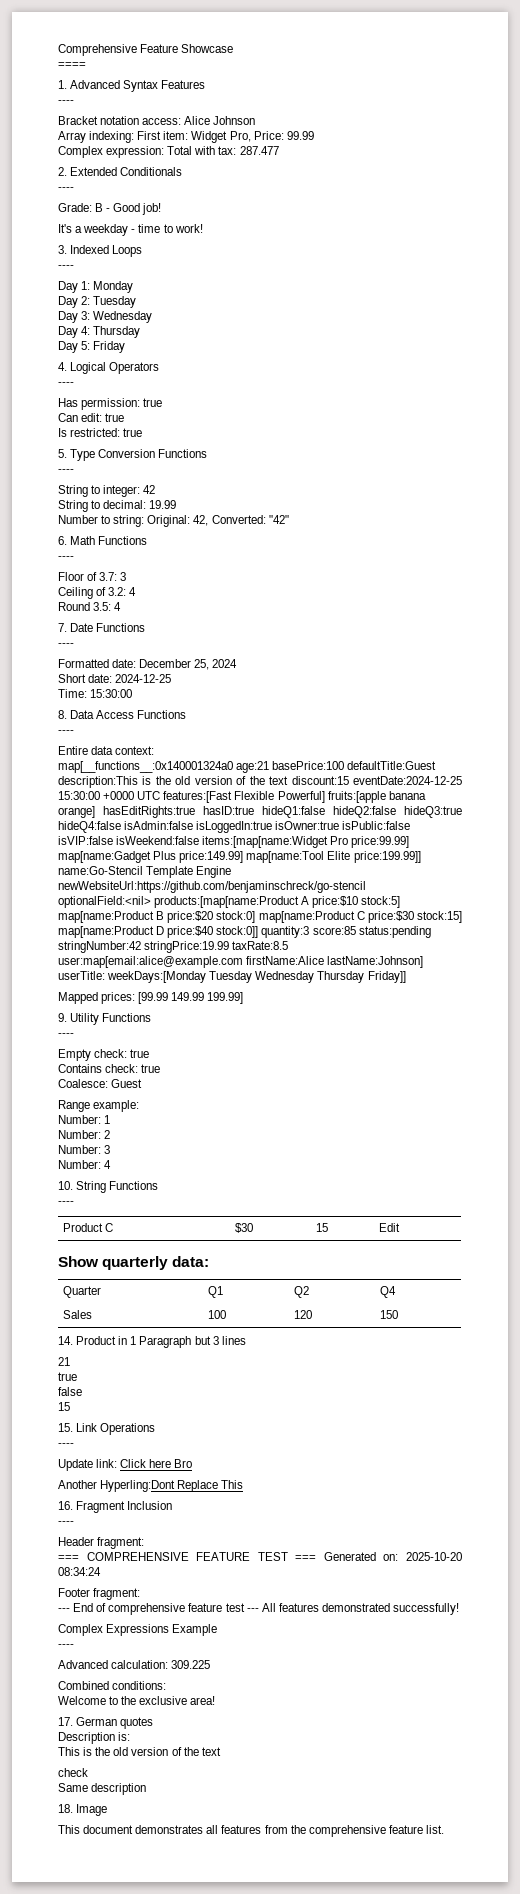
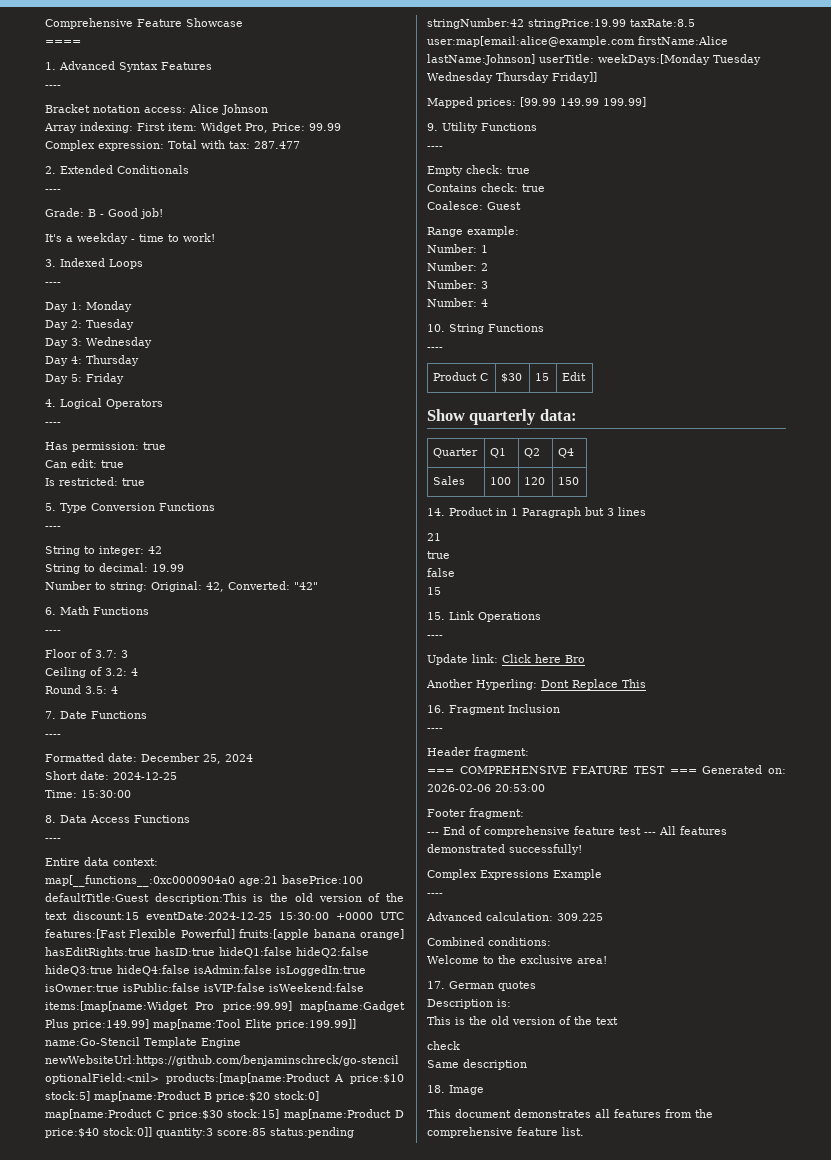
- map[__functions__:0x140001324a0 age:21 basePrice:100 defaultTitle:Guest description:This is the old version of the text discount:15 eventDate:2024-12-25 15:30:00 +0000 UTC features:[Fast Flexible Powerful] fruits:[apple banana orange] hasEditRights:true hasID:true hideQ1:false hideQ2:false hideQ3:true hideQ4:false isAdmin:false isLoggedIn:true isOwner:true isPublic:false isVIP:false isWeekend:false items:[map[name:Widget Pro price:99.99] map[name:Gadget Plus price:149.99] map[name:Tool Elite price:199.99]] name:Go-Stencil Template Engine newWebsiteUrl:https://github.com/benjaminschreck/go-stencil optionalField:<nil> products:[map[name:Product A price:$10 stock:5] map[name:Product B price:$20 stock:0] map[name:Product C price:$30 stock:15] map[name:Product D price:$40 stock:0]] quantity:3 score:85 status:pending stringNumber:42 stringPrice:19.99 taxRate:8.5 user:map[email:alice@example.com firstName:Alice lastName:Johnson] userTitle:
+ map[__functions__:0xc0000904a0 age:21 basePrice:100 defaultTitle:Guest description:This is the old version of the text discount:15 eventDate:2024-12-25 15:30:00 +0000 UTC features:[Fast Flexible Powerful] fruits:[apple banana orange] hasEditRights:true hasID:true hideQ1:false hideQ2:false hideQ3:true hideQ4:false isAdmin:false isLoggedIn:true isOwner:true isPublic:false isVIP:false isWeekend:false items:[map[name:Widget Pro price:99.99] map[name:Gadget Plus price:149.99] map[name:Tool Elite price:199.99]] name:Go-Stencil Template Engine newWebsiteUrl:https://github.com/benjaminschreck/go-stencil optionalField:<nil> products:[map[name:Product A price:$10 stock:5] map[name:Product B price:$20 stock:0] map[name:Product C price:$30 stock:15] map[name:Product D price:$40 stock:0]] quantity:3 score:85 status:pending stringNumber:42 stringPrice:19.99 taxRate:8.5 user:map[email:alice@example.com firstName:Alice lastName:Johnson] userTitle:
- Another Hyperling:Dont Replace This
+ Another Hyperling: Dont Replace This
- === COMPREHENSIVE FEATURE TEST === Generated on: 2025-10-20 08:34:24
+ === COMPREHENSIVE FEATURE TEST === Generated on: 2026-02-06 20:53:00

